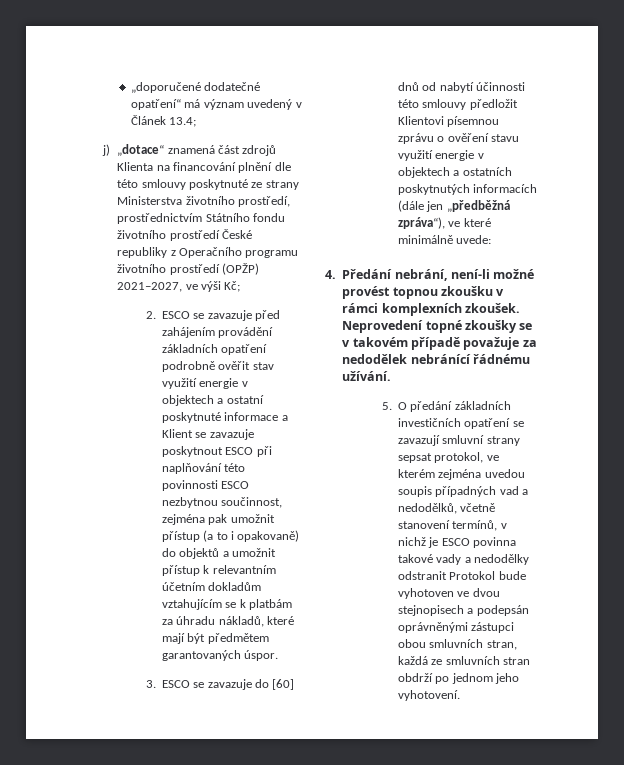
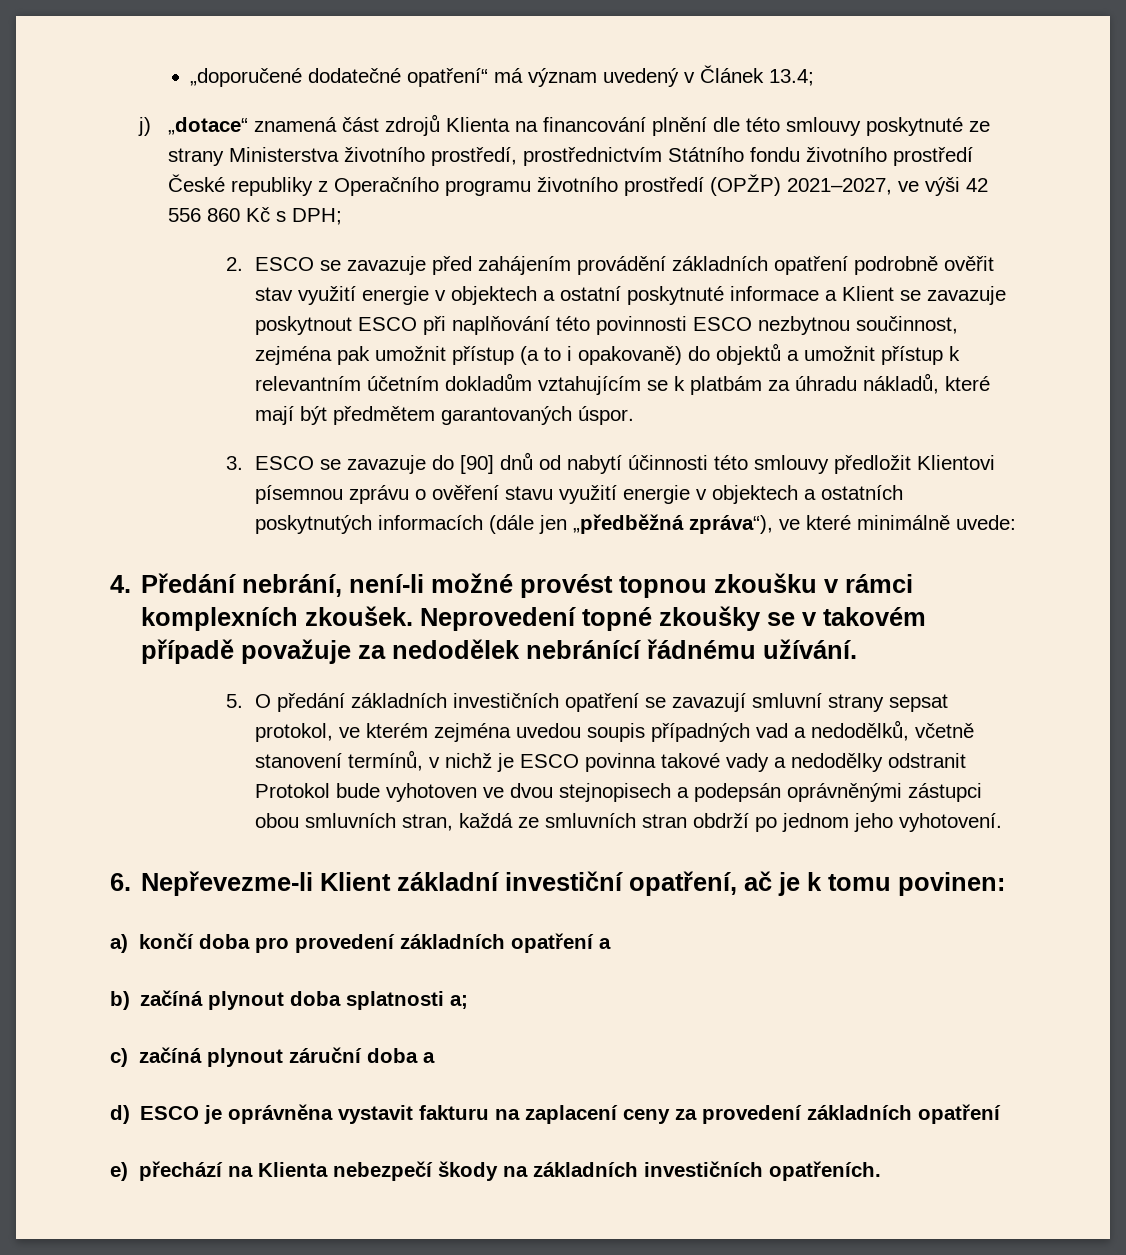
- j) „dotace“ znamená část zdrojů Klienta na financování plnění dle této smlouvy poskytnuté ze strany Ministerstva životního prostředí, prostřednictvím Státního fondu životního prostředí České republiky z Operačního programu životního prostředí (OPŽP) 2021–2027, ve výši Kč;
+ j) „dotace“ znamená část zdrojů Klienta na financování plnění dle této smlouvy poskytnuté ze strany Ministerstva životního prostředí, prostřednictvím Státního fondu životního prostředí České republiky z Operačního programu životního prostředí (OPŽP) 2021–2027, ve výši 42 556 860 Kč s DPH;
- 3. ESCO se zavazuje do [60] dnů od nabytí účinnosti této smlouvy předložit Klientovi písemnou zprávu o ověření stavu využití energie v objektech a ostatních poskytnutých informacích (dále jen „předběžná zpráva“), ve které minimálně uvede:
+ 3. ESCO se zavazuje do [90] dnů od nabytí účinnosti této smlouvy předložit Klientovi písemnou zprávu o ověření stavu využití energie v objektech a ostatních poskytnutých informacích (dále jen „předběžná zpráva“), ve které minimálně uvede:
+ 6. Nepřevezme-li Klient základní investiční opatření, ač je k tomu povinen:
+ a) končí doba pro provedení základních opatření a
+ b) začíná plynout doba splatnosti a;
+ c) začíná plynout záruční doba a
+ d) ESCO je oprávněna vystavit fakturu na zaplacení ceny za provedení základních opatření
+ e) přechází na Klienta nebezpečí škody na základních investičních opatřeních.

